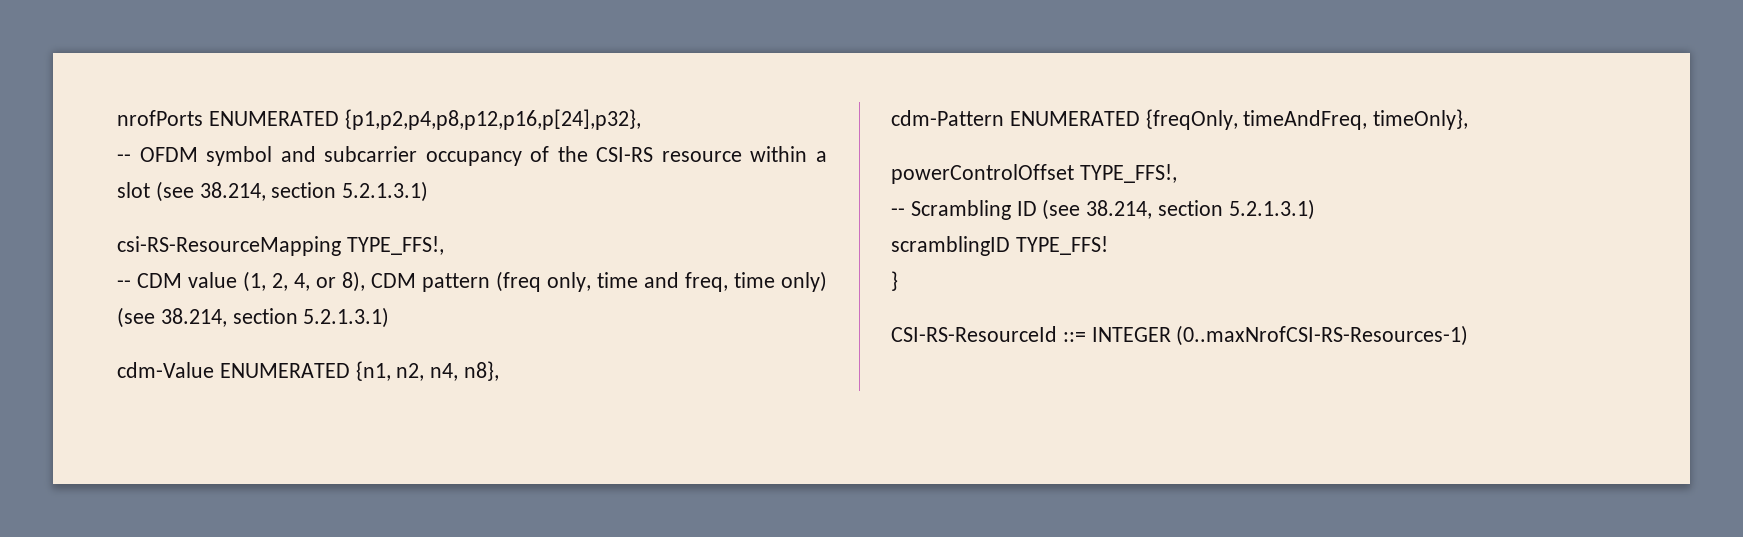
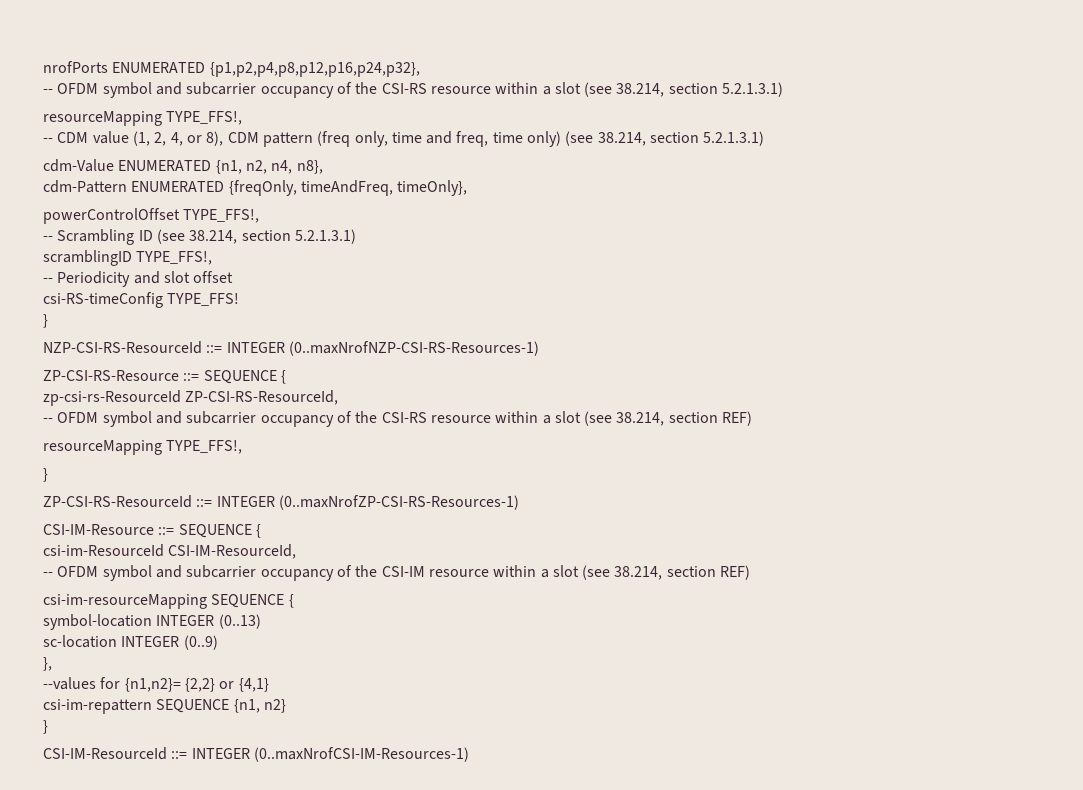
- nrofPorts ENUMERATED {p1,p2,p4,p8,p12,p16,p[24],p32},
+ nrofPorts ENUMERATED {p1,p2,p4,p8,p12,p16,p24,p32},
  -- OFDM symbol and subcarrier occupancy of the CSI-RS resource within a slot (see 38.214, section 5.2.1.3.1)
- csi-RS-ResourceMapping TYPE_FFS!,
+ resourceMapping TYPE_FFS!,
- scramblingID TYPE_FFS!
+ scramblingID TYPE_FFS!,
+ -- Periodicity and slot offset
+ csi-RS-timeConfig TYPE_FFS!
- CSI-RS-ResourceId ::= INTEGER (0..maxNrofCSI-RS-Resources-1)
+ NZP-CSI-RS-ResourceId ::= INTEGER (0..maxNrofNZP-CSI-RS-Resources-1)
+ ZP-CSI-RS-Resource ::= SEQUENCE {
+ zp-csi-rs-ResourceId ZP-CSI-RS-ResourceId,
+ -- OFDM symbol and subcarrier occupancy of the CSI-RS resource within a slot (see 38.214, section REF)
+ resourceMapping TYPE_FFS!,
+ }
+ ZP-CSI-RS-ResourceId ::= INTEGER (0..maxNrofZP-CSI-RS-Resources-1)
+ CSI-IM-Resource ::= SEQUENCE {
+ csi-im-ResourceId CSI-IM-ResourceId,
+ -- OFDM symbol and subcarrier occupancy of the CSI-IM resource within a slot (see 38.214, section REF)
+ csi-im-resourceMapping SEQUENCE {
+ symbol-location INTEGER (0..13)
+ sc-location INTEGER (0..9)
+ },
+ --values for {n1,n2}= {2,2} or {4,1}
+ csi-im-repattern SEQUENCE {n1, n2}
+ }
+ CSI-IM-ResourceId ::= INTEGER (0..maxNrofCSI-IM-Resources-1)

